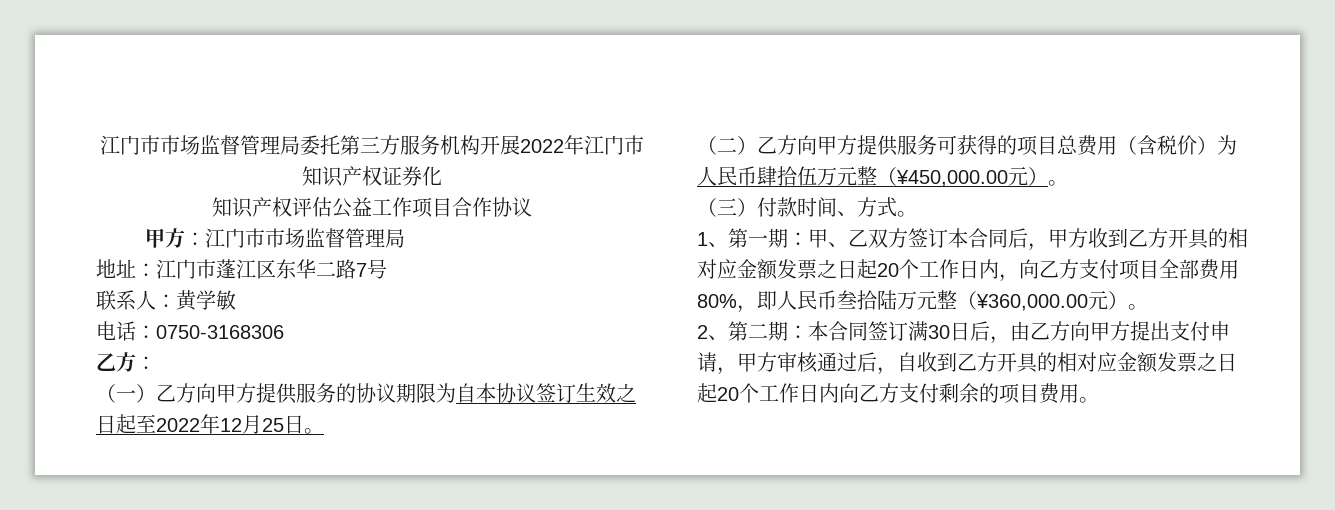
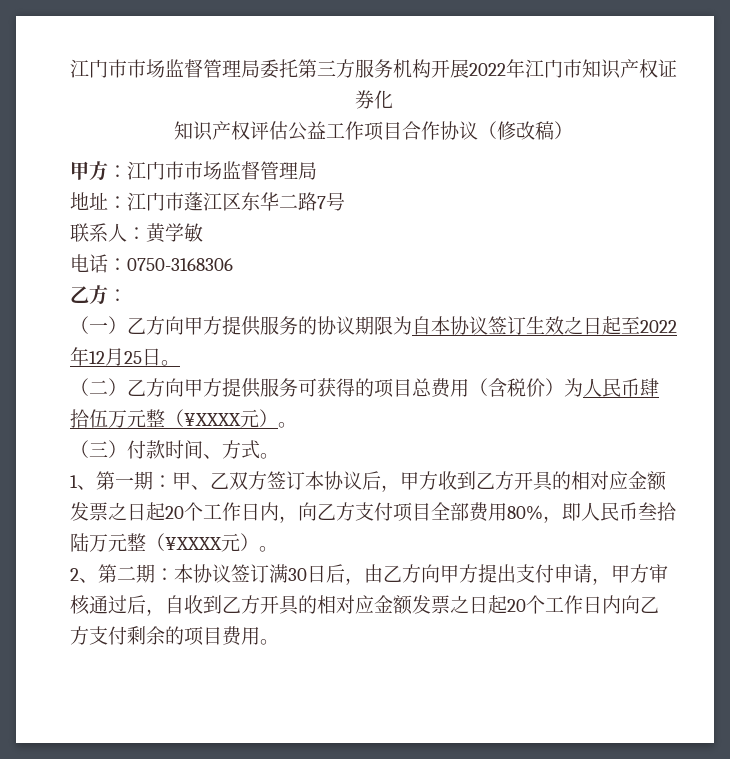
- 知识产权评估公益工作项目合作协议
+ 知识产权评估公益工作项目合作协议（修改稿）
- （二）乙方向甲方提供服务可获得的项目总费用（含税价）为人民币肆拾伍万元整（¥450,000.00元）。
+ （二）乙方向甲方提供服务可获得的项目总费用（含税价）为人民币肆拾伍万元整（¥XXXX元）。
- 1、第一期：甲、乙双方签订本合同后，甲方收到乙方开具的相对应金额发票之日起20个工作日内，向乙方支付项目全部费用80%，即人民币叁拾陆万元整（¥360,000.00元）。
+ 1、第一期：甲、乙双方签订本协议后，甲方收到乙方开具的相对应金额发票之日起20个工作日内，向乙方支付项目全部费用80%，即人民币叁拾陆万元整（¥XXXX元）。
- 2、第二期：本合同签订满30日后，由乙方向甲方提出支付申请，甲方审核通过后，自收到乙方开具的相对应金额发票之日起20个工作日内向乙方支付剩余的项目费用。
+ 2、第二期：本协议签订满30日后，由乙方向甲方提出支付申请，甲方审核通过后，自收到乙方开具的相对应金额发票之日起20个工作日内向乙方支付剩余的项目费用。

